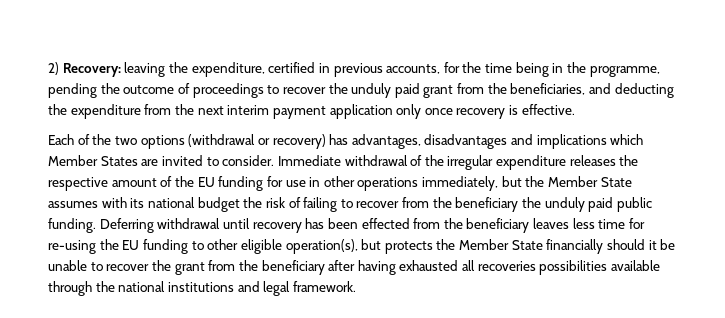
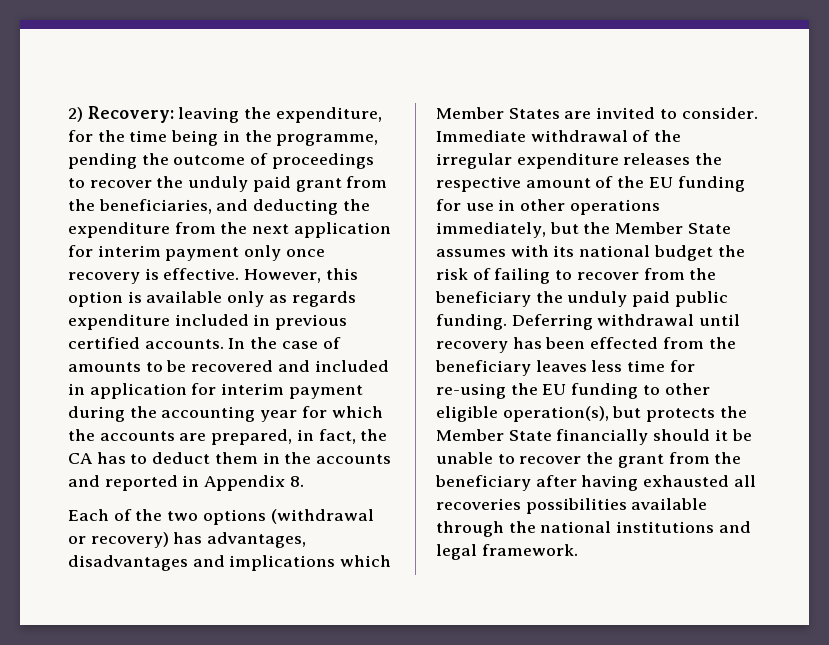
- 2) Recovery: leaving the expenditure, certified in previous accounts, for the time being in the programme, pending the outcome of proceedings to recover the unduly paid grant from the beneficiaries, and deducting the expenditure from the next interim payment application only once recovery is effective.
+ 2) Recovery: leaving the expenditure, for the time being in the programme, pending the outcome of proceedings to recover the unduly paid grant from the beneficiaries, and deducting the expenditure from the next application for interim payment only once recovery is effective. However, this option is available only as regards expenditure included in previous certified accounts. In the case of amounts to be recovered and included in application for interim payment during the accounting year for which the accounts are prepared, in fact, the CA has to deduct them in the accounts and reported in Appendix 8.

